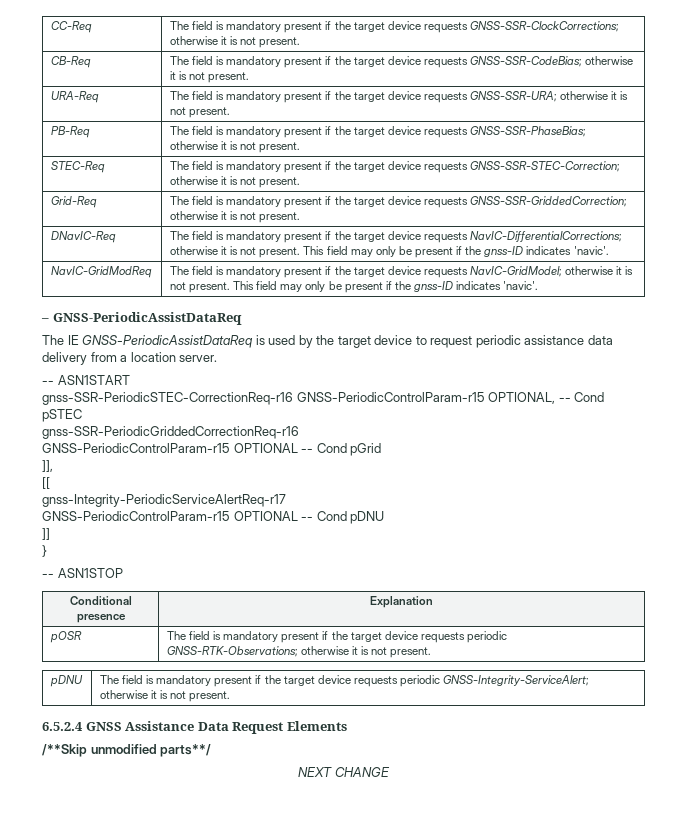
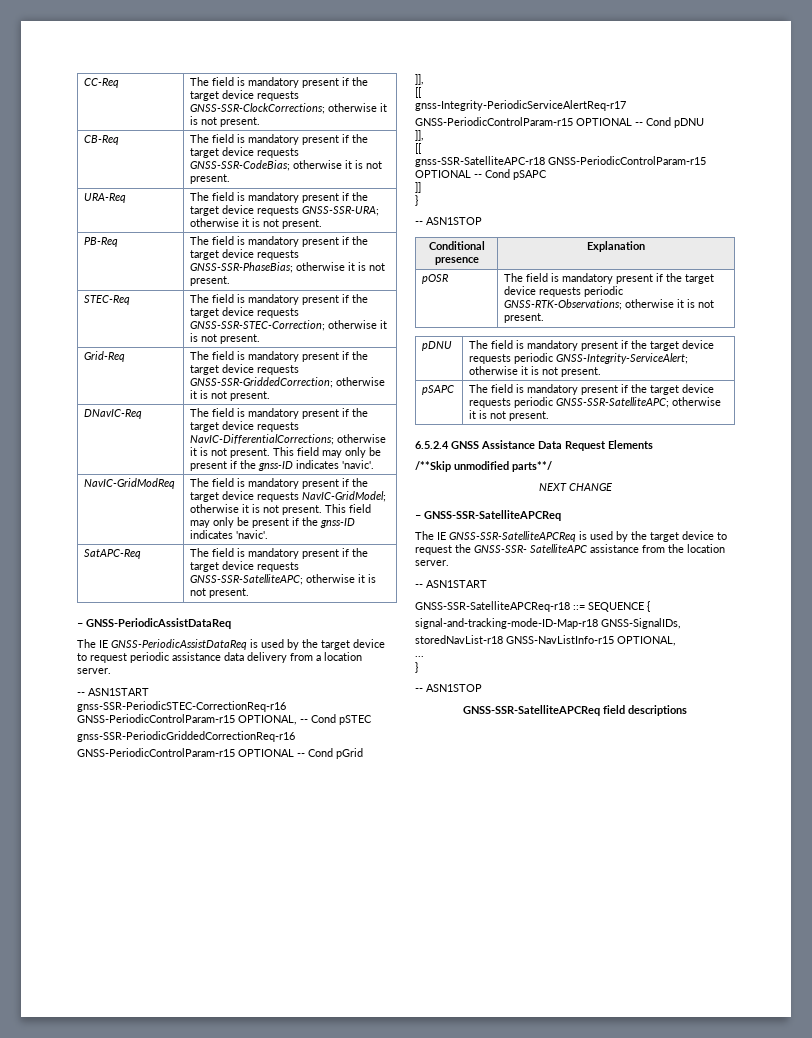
+ SatAPC-Req | The field is mandatory present if the target device requests GNSS-SSR-SatelliteAPC; otherwise it is not present.
  GNSS-PeriodicControlParam-r15 OPTIONAL -- Cond pDNU
+ ]],
+ [[
+ gnss-SSR-SatelliteAPC-r18 GNSS-PeriodicControlParam-r15 OPTIONAL -- Cond pSAPC
+ pSAPC | The field is mandatory present if the target device requests periodic GNSS-SSR-SatelliteAPC; otherwise it is not present.
+ – GNSS-SSR-SatelliteAPCReq
+ The IE GNSS-SSR-SatelliteAPCReq is used by the target device to request the GNSS-SSR- SatelliteAPC assistance from the location server.
+ -- ASN1START
+ GNSS-SSR-SatelliteAPCReq-r18 ::= SEQUENCE {
+ signal-and-tracking-mode-ID-Map-r18 GNSS-SignalIDs,
+ storedNavList-r18 GNSS-NavListInfo-r15 OPTIONAL,
+ ...
+ }
+ -- ASN1STOP
+ GNSS-SSR-SatelliteAPCReq field descriptions

